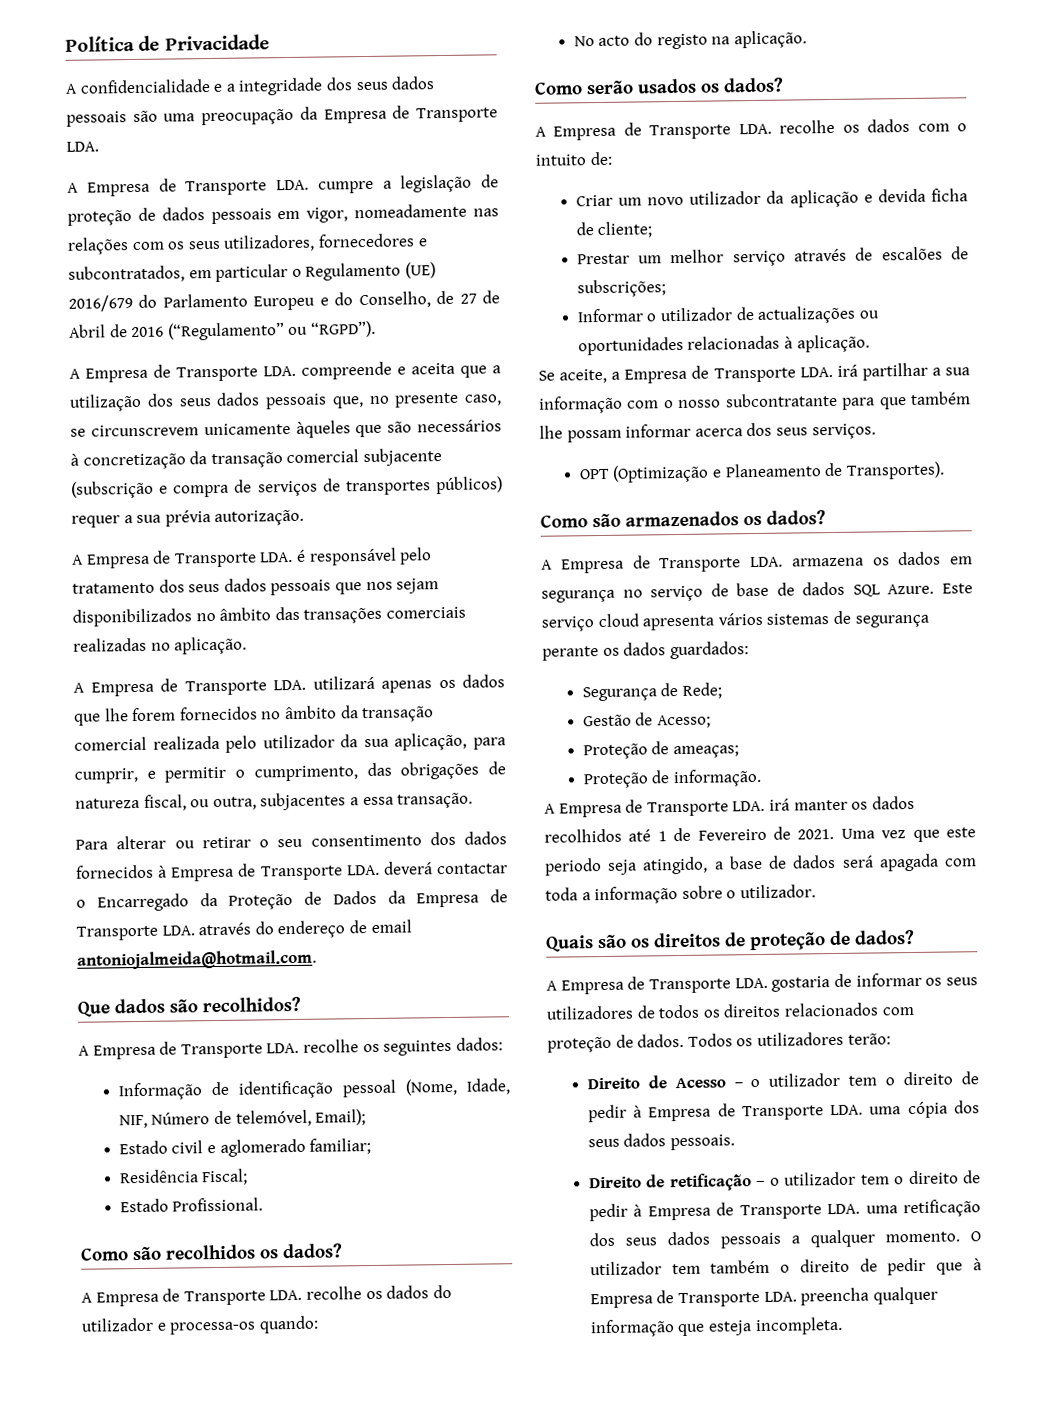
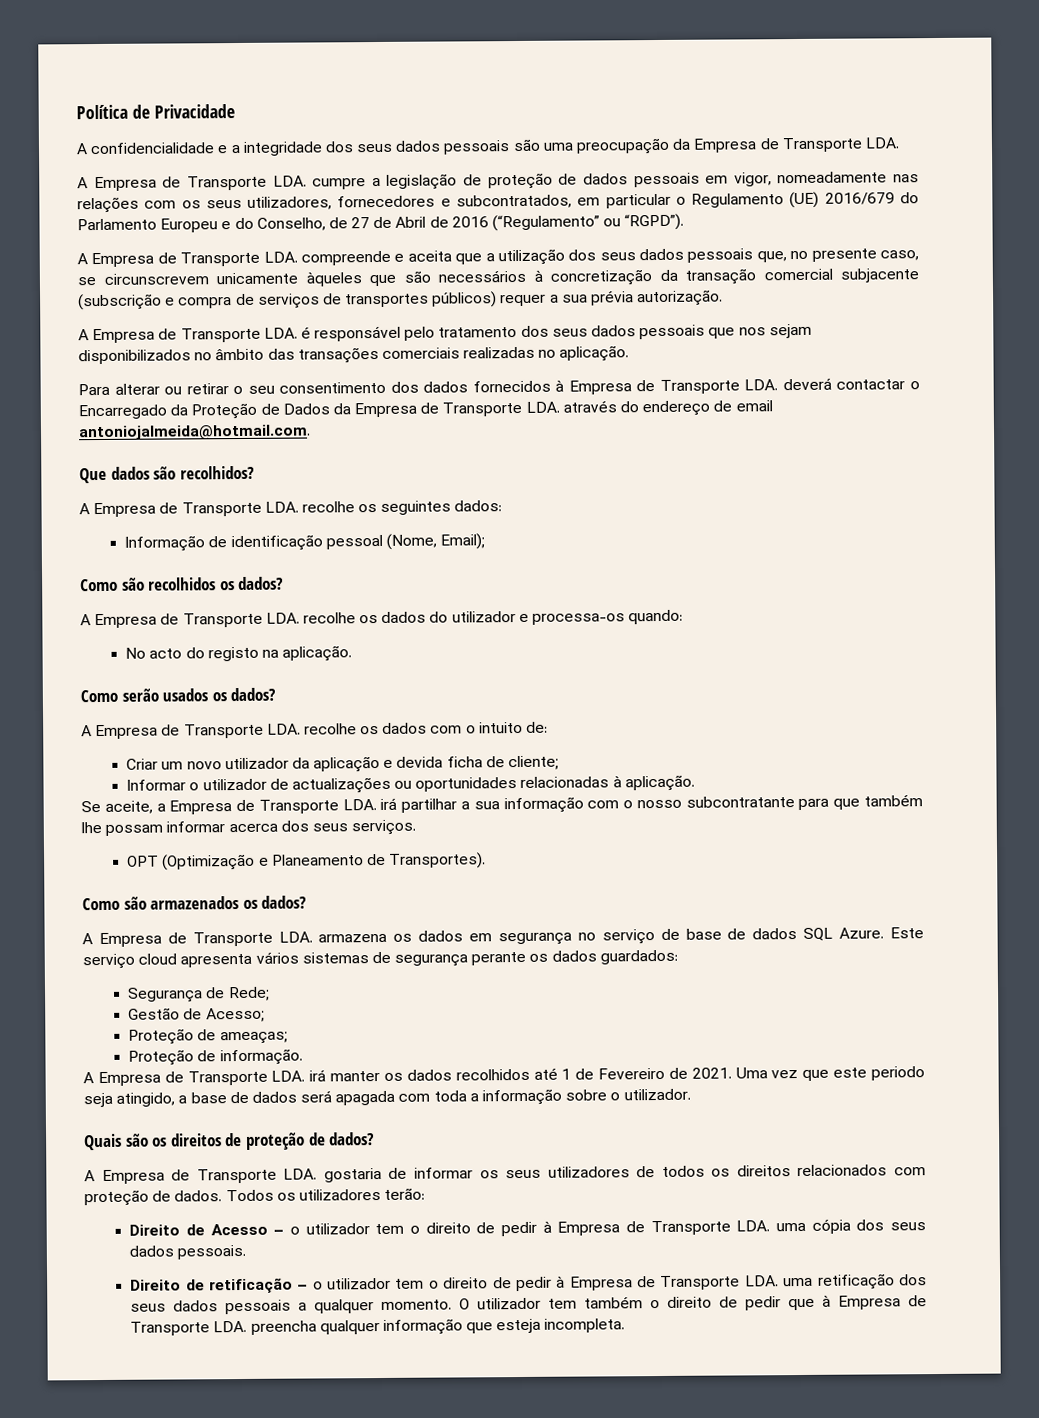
- A Empresa de Transporte LDA. utilizará apenas os dados que lhe forem fornecidos no âmbito da transação comercial realizada pelo utilizador da sua aplicação, para cumprir, e permitir o cumprimento, das obrigações de natureza fiscal, ou outra, subjacentes a essa transação.
- Informação de identificação pessoal (Nome, Idade, NIF, Número de telemóvel, Email);
- Estado civil e aglomerado familiar;
- Residência Fiscal;
- Estado Profissional.
+ Informação de identificação pessoal (Nome, Email);
- Prestar um melhor serviço através de escalões de subscrições;

